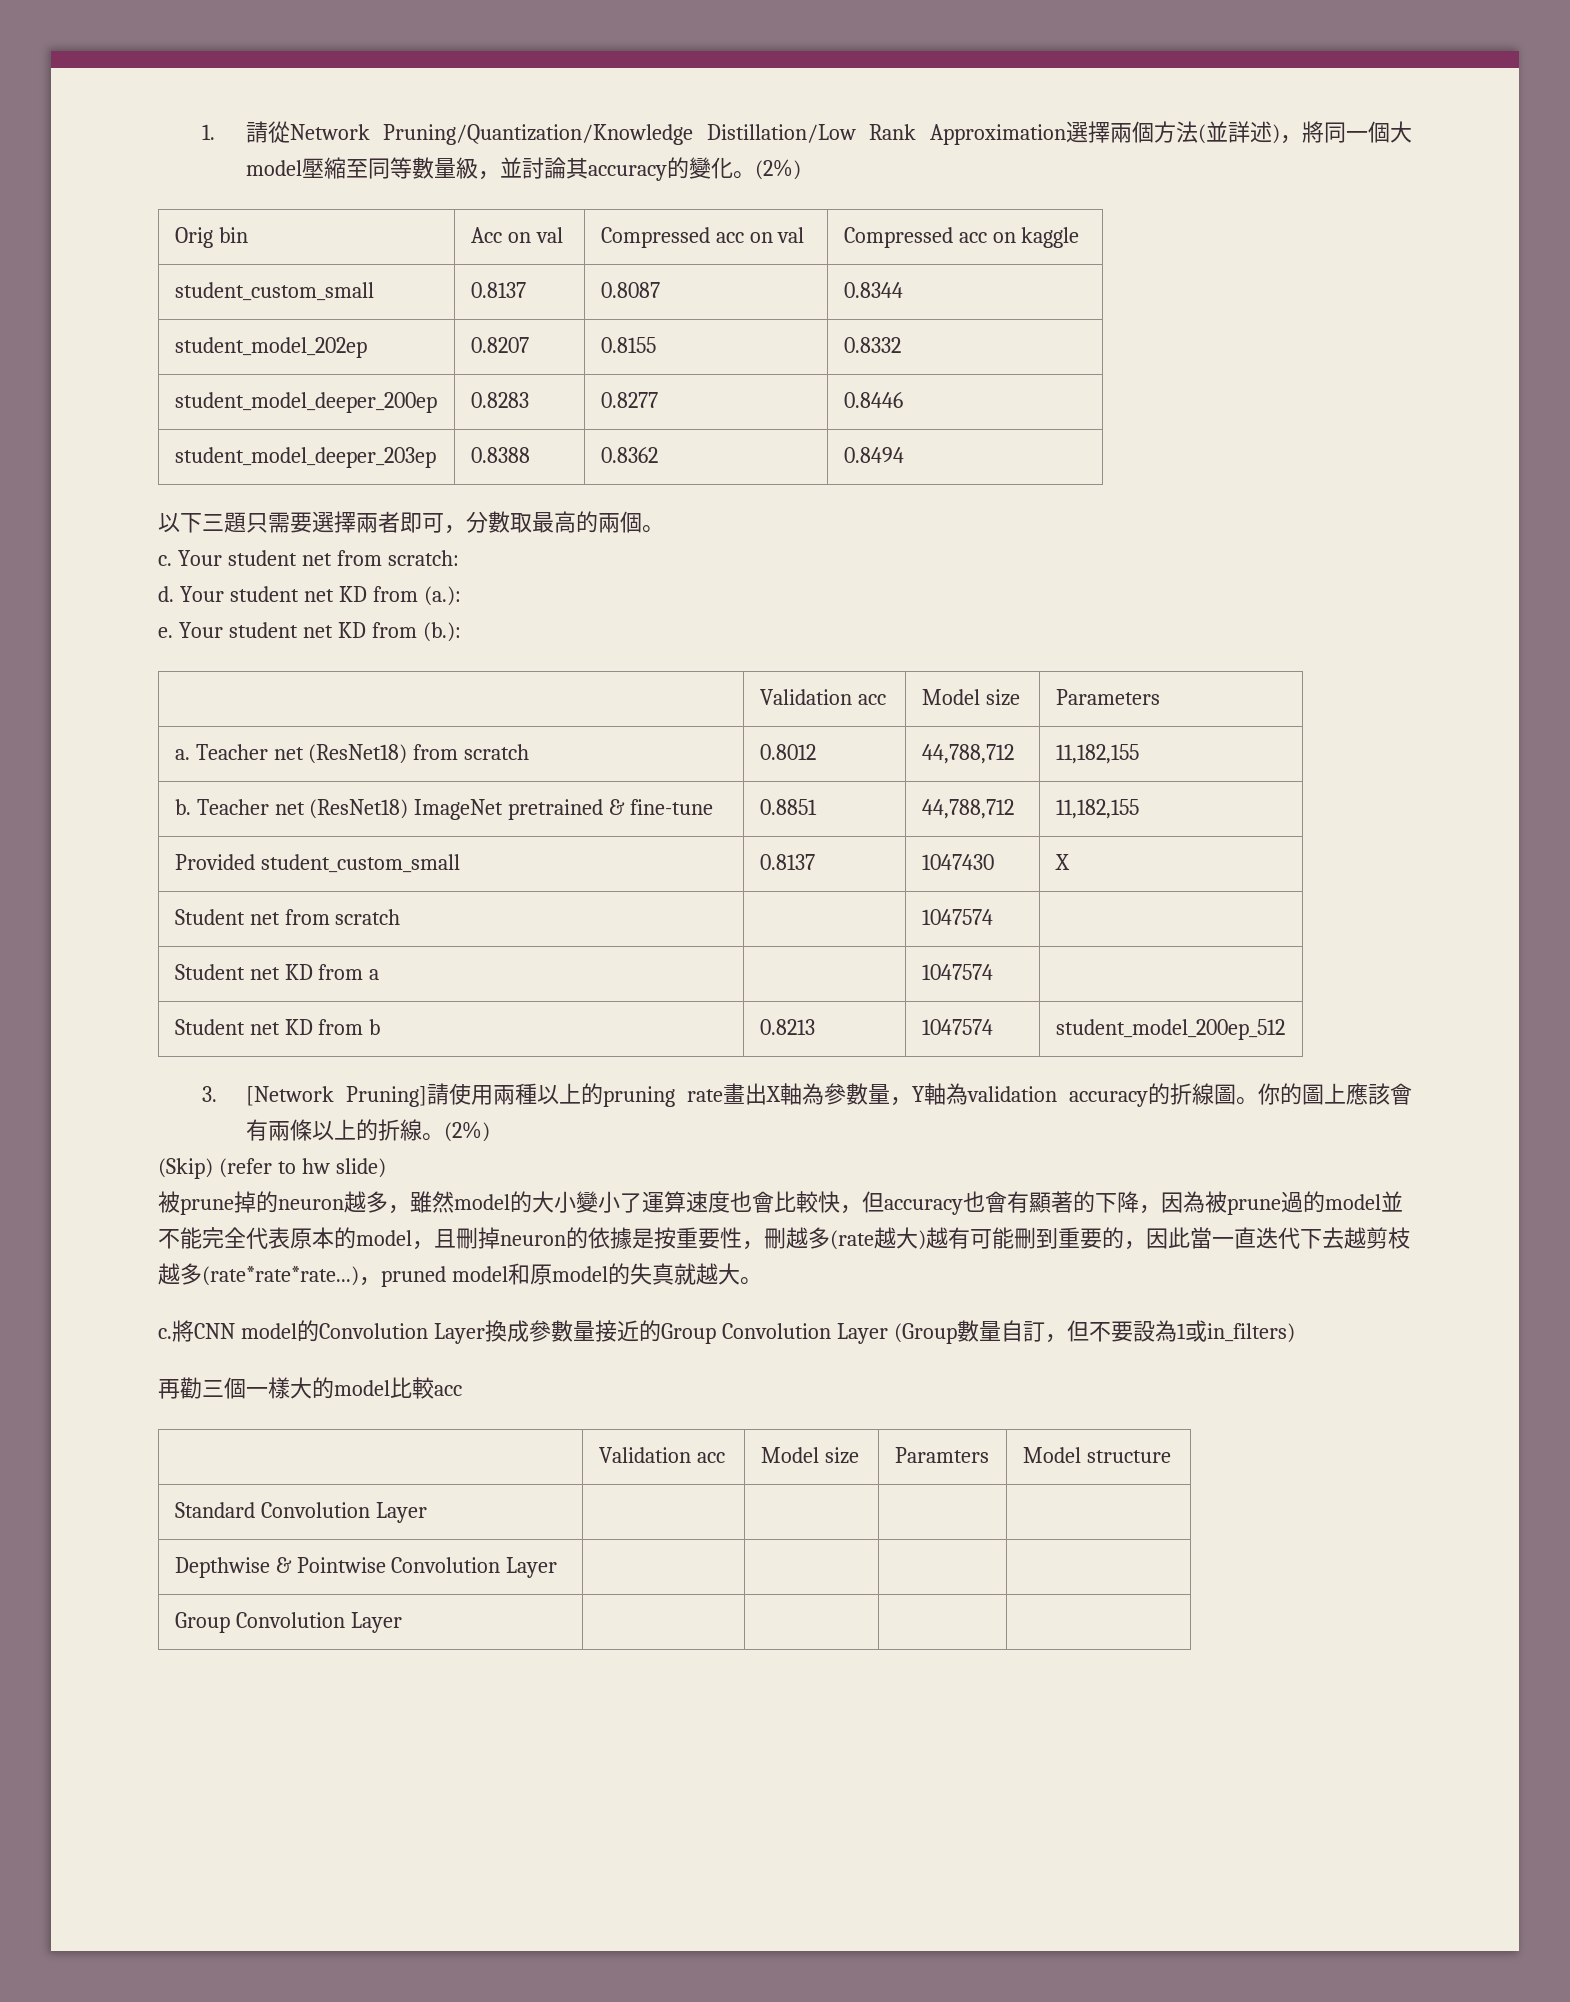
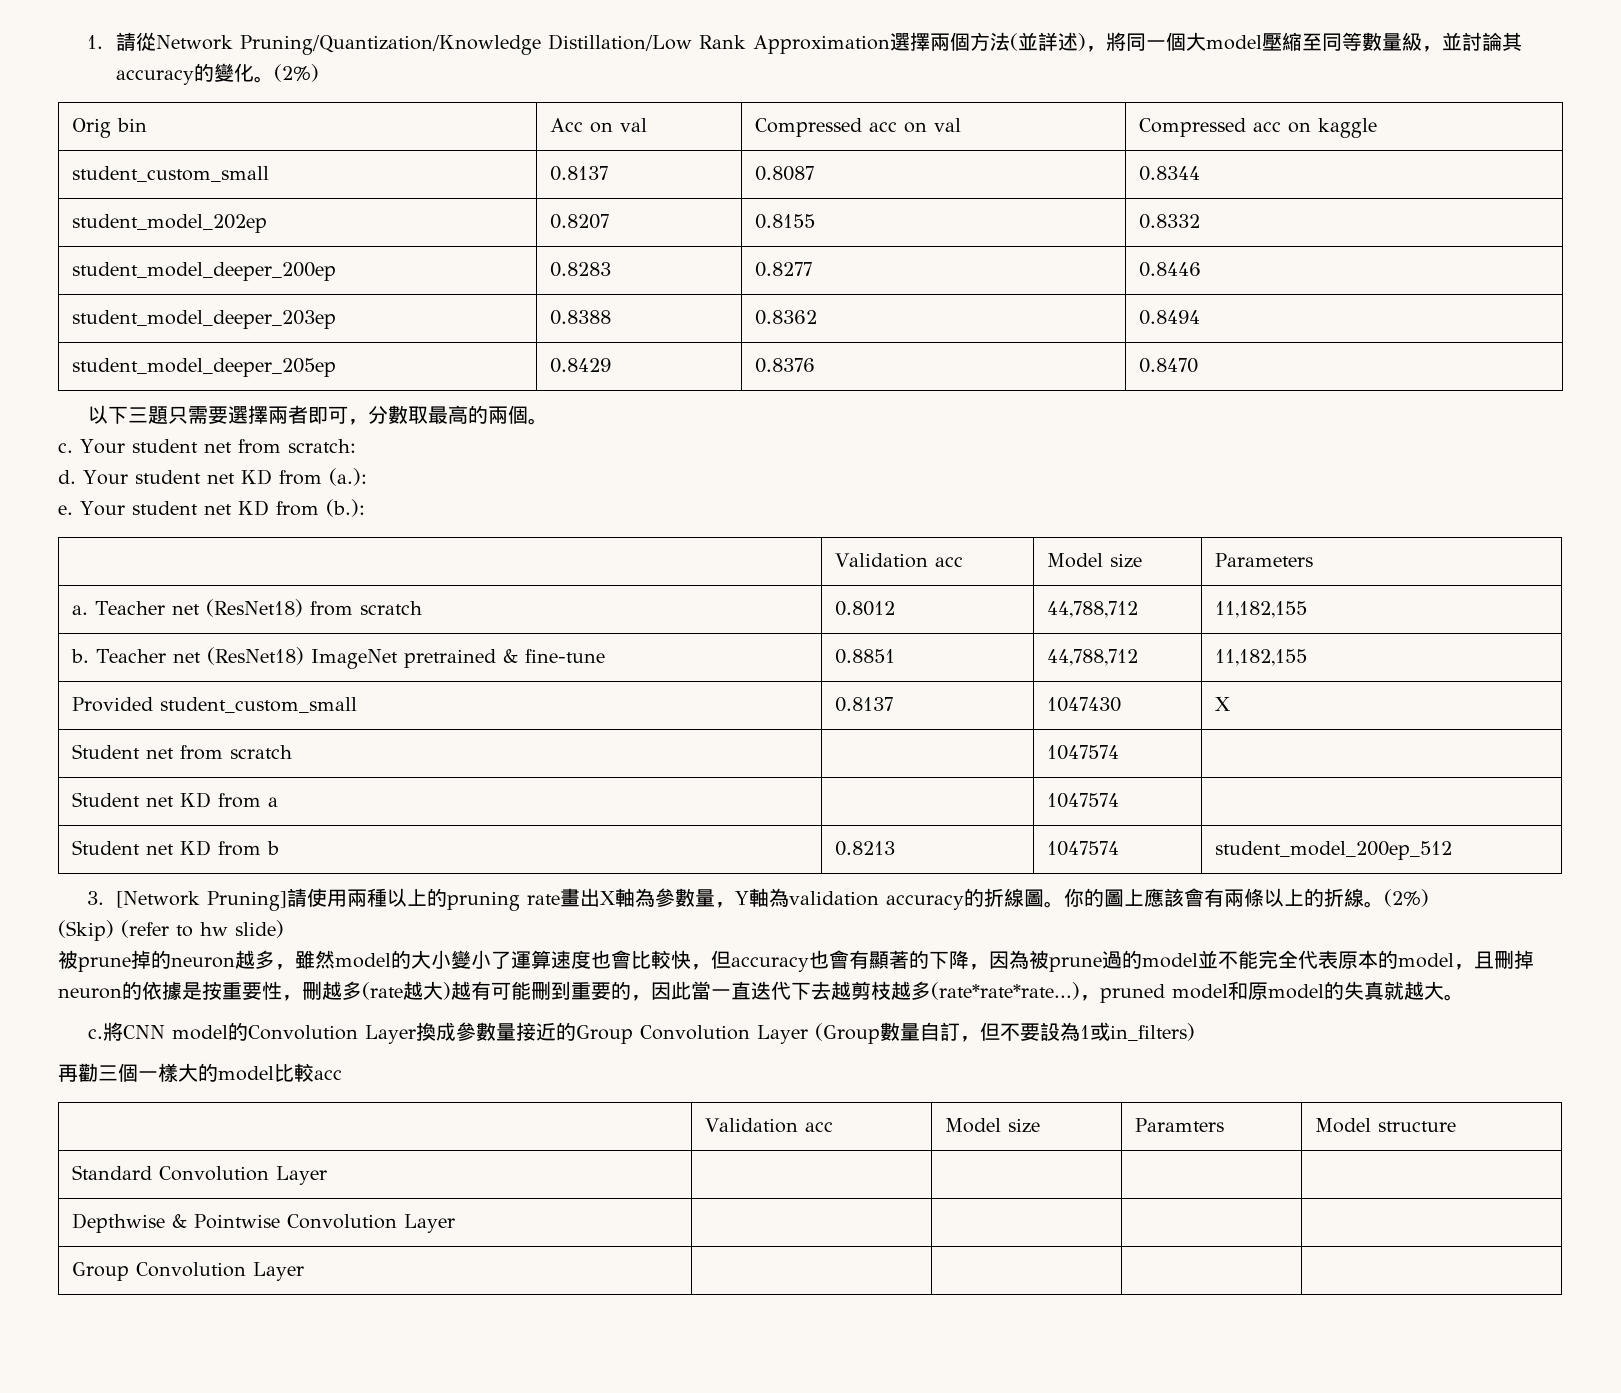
+ student_model_deeper_205ep | 0.8429 | 0.8376 | 0.8470

